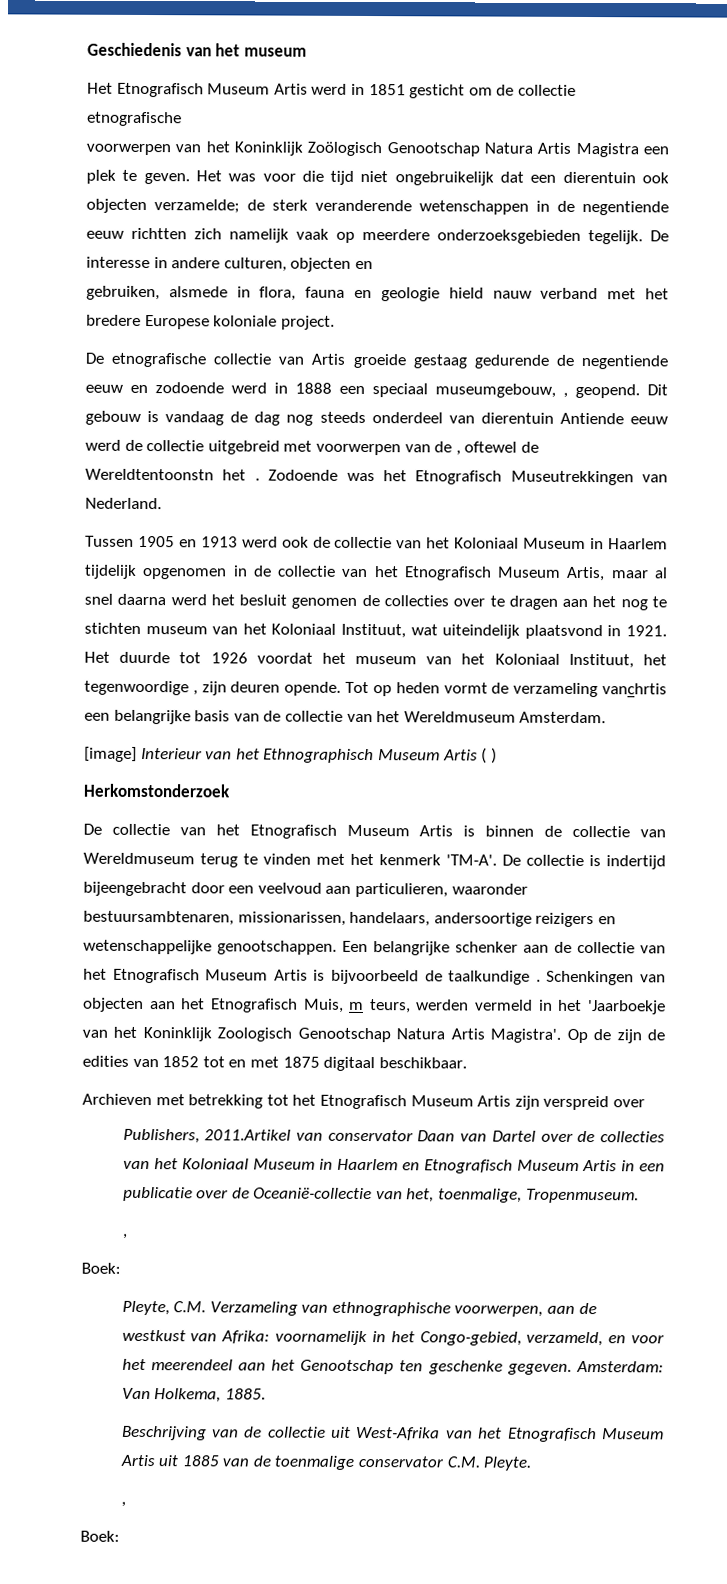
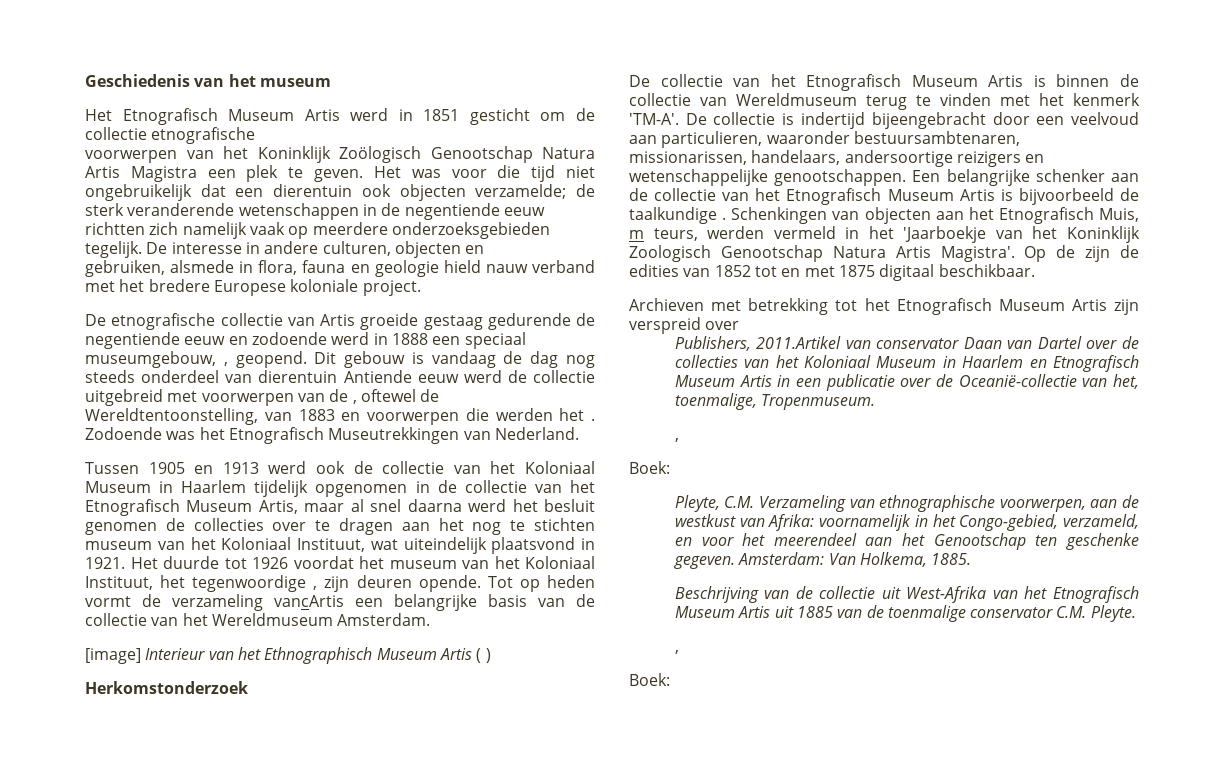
- Dit gebouw is vandaag de dag nog steeds onderdeel van dierentuin Antiende eeuw werd de collectie uitgebreid met voorwerpen van de , oftewel de Wereldtentoonstn het .
+ Dit gebouw is vandaag de dag nog steeds onderdeel van dierentuin Antiende eeuw werd de collectie uitgebreid met voorwerpen van de , oftewel de Wereldtentoonstelling, van 1883 en voorwerpen die werden het .
- Tot op heden vormt de verzameling vanchrtis een belangrijke basis van de collectie van het Wereldmuseum Amsterdam.
+ Tot op heden vormt de verzameling vancArtis een belangrijke basis van de collectie van het Wereldmuseum Amsterdam.

